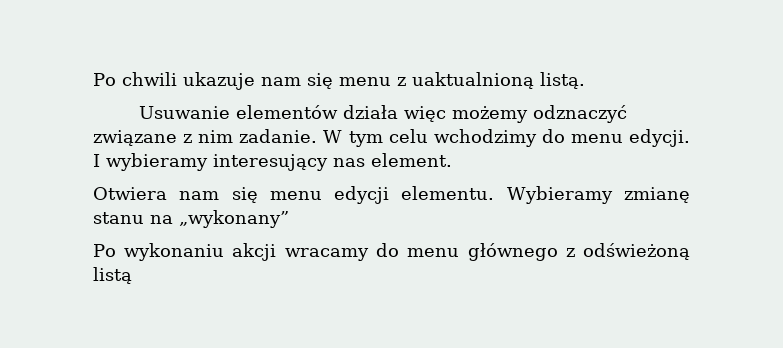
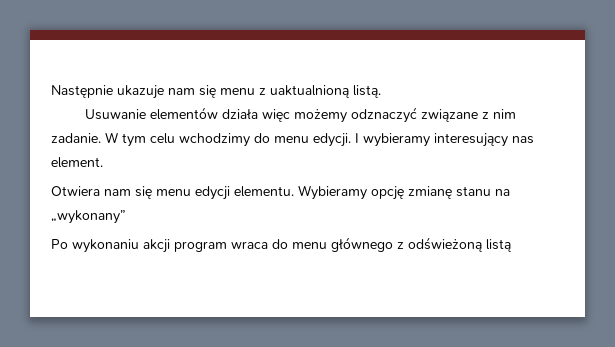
- Po chwili ukazuje nam się menu z uaktualnioną listą.
+ Następnie ukazuje nam się menu z uaktualnioną listą.
- Wybieramy zmianę stanu na „wykonany”
+ Wybieramy opcję zmianę stanu na „wykonany”
- Po wykonaniu akcji wracamy do menu głównego z odświeżoną listą
+ Po wykonaniu akcji program wraca do menu głównego z odświeżoną listą

